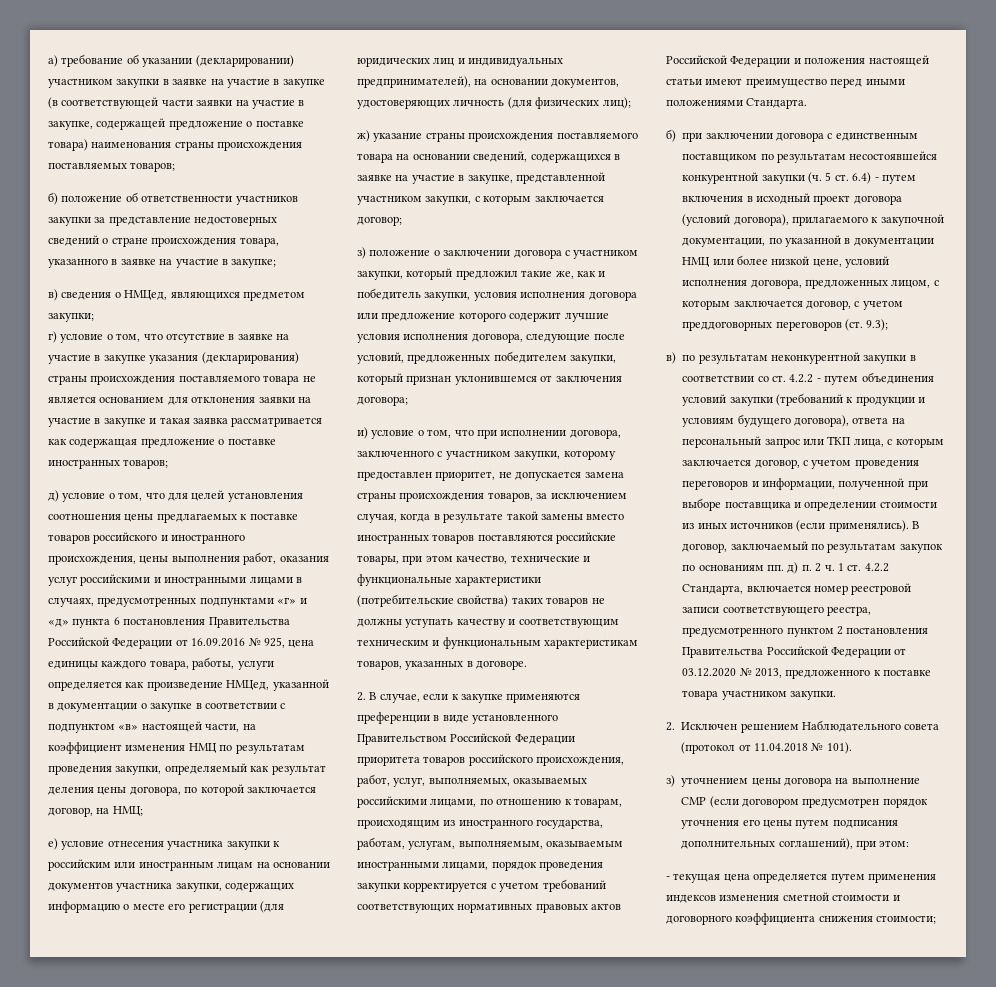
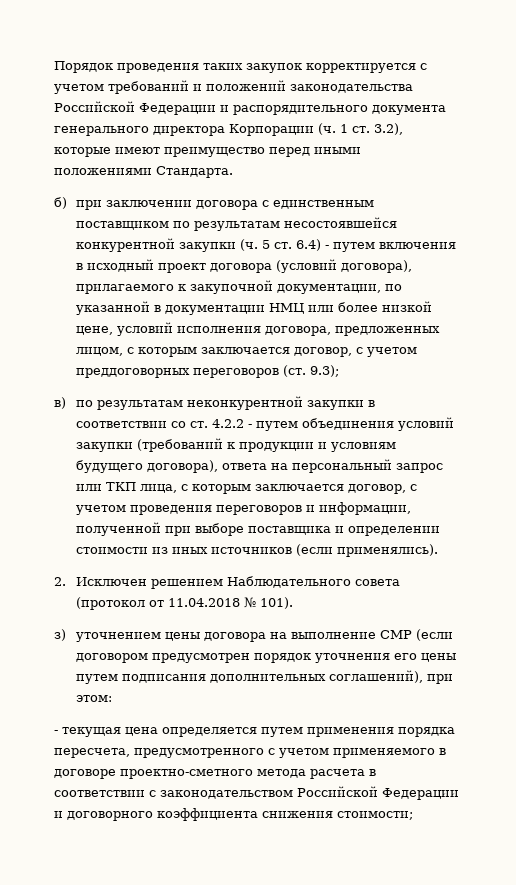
- а) требование об указании (декларировании) участником закупки в заявке на участие в закупке (в соответствующей части заявки на участие в закупке, содержащей предложение о поставке товара) наименования страны происхождения поставляемых товаров;
- б) положение об ответственности участников закупки за представление недостоверных сведений о стране происхождения товара, указанного в заявке на участие в закупке;
- в) сведения о НМЦед, являющихся предметом закупки;
- г) условие о том, что отсутствие в заявке на участие в закупке указания (декларирования) страны происхождения поставляемого товара не является основанием для отклонения заявки на участие в закупке и такая заявка рассматривается как содержащая предложение о поставке иностранных товаров;
- д) условие о том, что для целей установления соотношения цены предлагаемых к поставке товаров российского и иностранного происхождения, цены выполнения работ, оказания услуг российскими и иностранными лицами в случаях, предусмотренных подпунктами «г» и «д» пункта 6 постановления Правительства Российской Федерации от 16.09.2016 № 925, цена единицы каждого товара, работы, услуги определяется как произведение НМЦед, указанной в документации о закупке в соответствии с подпунктом «в» настоящей части, на коэффициент изменения НМЦ по результатам проведения закупки, определяемый как результат деления цены договора, по которой заключается договор, на НМЦ;
- е) условие отнесения участника закупки к российским или иностранным лицам на основании документов участника закупки, содержащих информацию о месте его регистрации (для юридических лиц и индивидуальных предпринимателей), на основании документов, удостоверяющих личность (для физических лиц);
- ж) указание страны происхождения поставляемого товара на основании сведений, содержащихся в заявке на участие в закупке, представленной участником закупки, с которым заключается договор;
- з) положение о заключении договора с участником закупки, который предложил такие же, как и победитель закупки, условия исполнения договора или предложение которого содержит лучшие условия исполнения договора, следующие после условий, предложенных победителем закупки, который признан уклонившемся от заключения договора;
- и) условие о том, что при исполнении договора, заключенного с участником закупки, которому предоставлен приоритет, не допускается замена страны происхождения товаров, за исключением случая, когда в результате такой замены вместо иностранных товаров поставляются российские товары, при этом качество, технические и функциональные характеристики (потребительские свойства) таких товаров не должны уступать качеству и соответствующим техническим и функциональным характеристикам товаров, указанных в договоре.
- 2. В случае, если к закупке применяются преференции в виде установленного Правительством Российской Федерации приоритета товаров российского происхождения, работ, услуг, выполняемых, оказываемых российскими лицами, по отношению к товарам, происходящим из иностранного государства, работам, услугам, выполняемым, оказываемым иностранными лицами, порядок проведения закупки корректируется с учетом требований соответствующих нормативных правовых актов Российской Федерации и положения настоящей статьи имеют преимущество перед иными положениями Стандарта.
+ Порядок проведения таких закупок корректируется с учетом требований и положений законодательства Российской Федерации и распорядительного документа генерального директора Корпорации (ч. 1 ст. 3.2), которые имеют преимущество перед иными положениями Стандарта.
- В договор, заключаемый по результатам закупок по основаниям пп. д) п. 2 ч. 1 ст. 4.2.2 Стандарта, включается номер реестровой записи соответствующего реестра, предусмотренного пунктом 2 постановления Правительства Российской Федерации от 03.12.2020 № 2013, предложенного к поставке товара участником закупки.
- - текущая цена определяется путем применения индексов изменения сметной стоимости и договорного коэффициента снижения стоимости;
+ - текущая цена определяется путем применения порядка пересчета, предусмотренного с учетом применяемого в договоре проектно-сметного метода расчета в соответствии с законодательством Российской Федерации и договорного коэффициента снижения стоимости;

